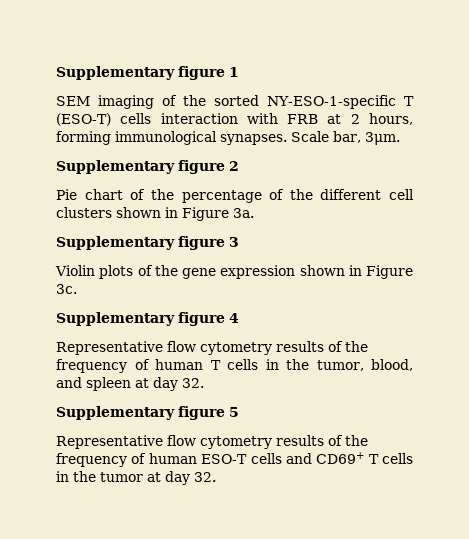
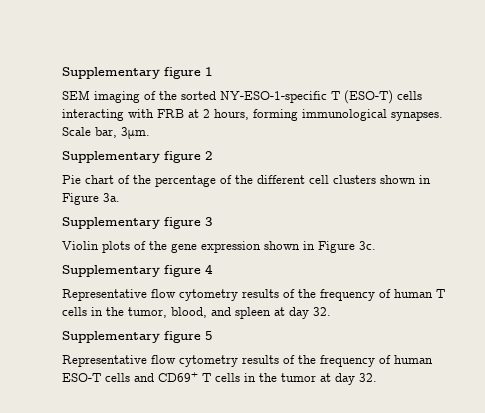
- SEM imaging of the sorted NY-ESO-1-specific T (ESO-T) cells interaction with FRB at 2 hours, forming immunological synapses.
+ SEM imaging of the sorted NY-ESO-1-specific T (ESO-T) cells interacting with FRB at 2 hours, forming immunological synapses.

